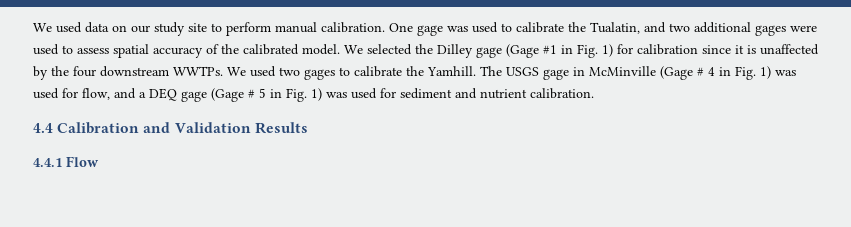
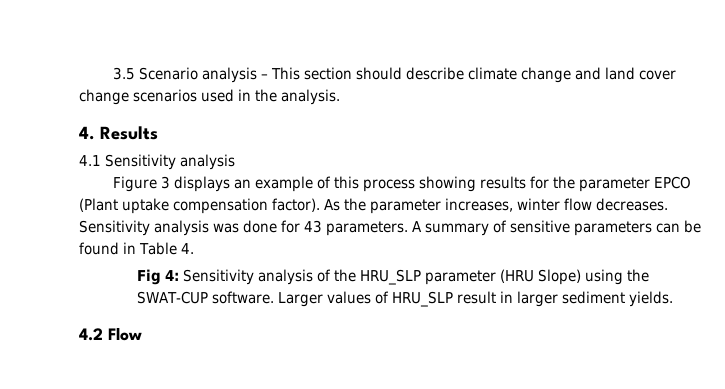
- We used data on our study site to perform manual calibration. One gage was used to calibrate the Tualatin, and two additional gages were used to assess spatial accuracy of the calibrated model. We selected the Dilley gage (Gage #1 in Fig. 1) for calibration since it is unaffected by the four downstream WWTPs. We used two gages to calibrate the Yamhill. The USGS gage in McMinville (Gage # 4 in Fig. 1) was used for flow, and a DEQ gage (Gage # 5 in Fig. 1) was used for sediment and nutrient calibration.
- 4.4 Calibration and Validation Results
- 4.4.1 Flow
+ 3.5 Scenario analysis – This section should describe climate change and land cover change scenarios used in the analysis.
+ 4. Results
+ 4.1 Sensitivity analysis
+ Figure 3 displays an example of this process showing results for the parameter EPCO (Plant uptake compensation factor). As the parameter increases, winter flow decreases. Sensitivity analysis was done for 43 parameters. A summary of sensitive parameters can be found in Table 4.
+ Fig 4: Sensitivity analysis of the HRU_SLP parameter (HRU Slope) using the SWAT-CUP software. Larger values of HRU_SLP result in larger sediment yields.
+ 4.2 Flow

